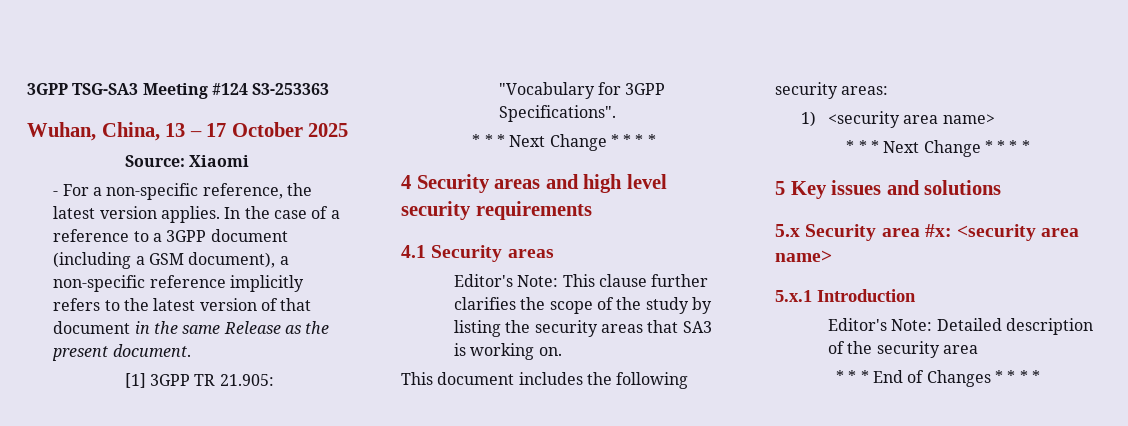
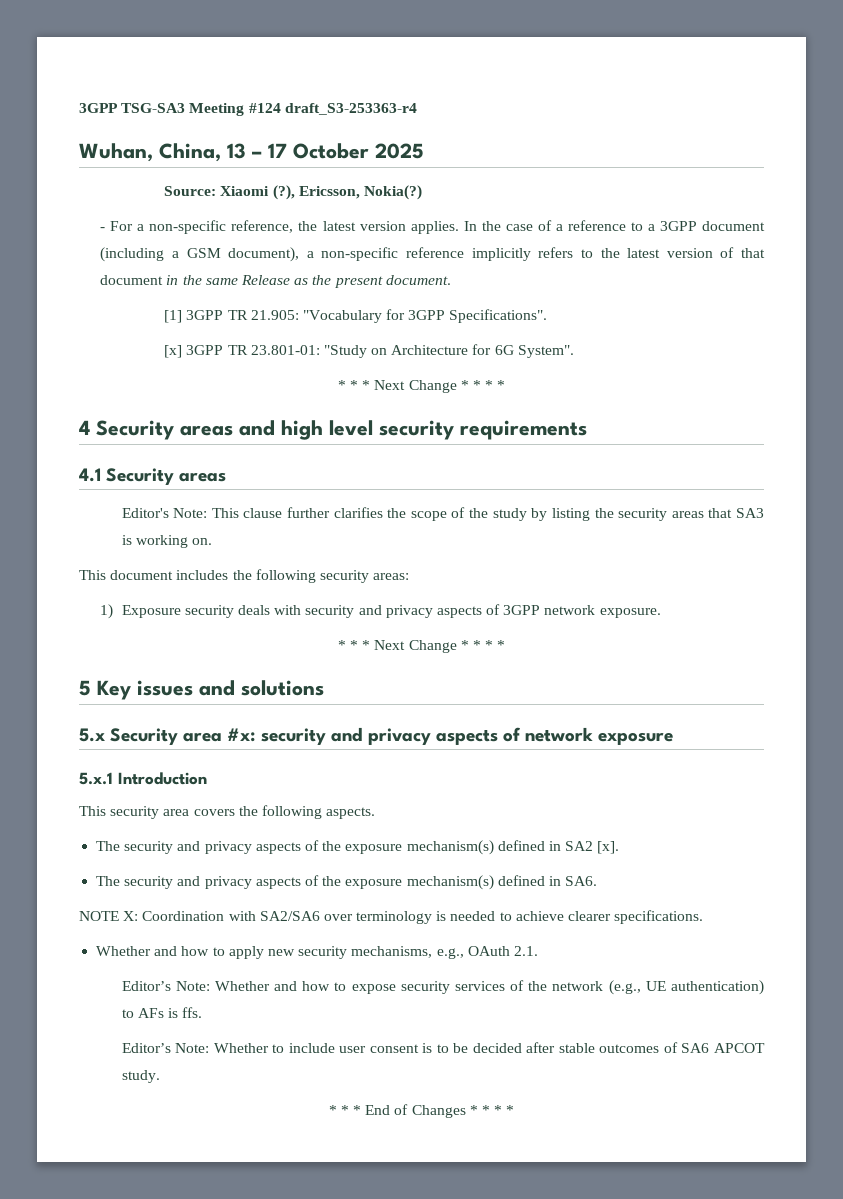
- 3GPP TSG-SA3 Meeting #124 S3-253363
+ 3GPP TSG-SA3 Meeting #124 draft_S3-253363-r4
- Source: Xiaomi
+ Source: Xiaomi (?), Ericsson, Nokia(?)
+ [x] 3GPP TR 23.801-01: "Study on Architecture for 6G System".
- 1) <security area name>
+ 1) Exposure security deals with security and privacy aspects of 3GPP network exposure.
- 5.x Security area #x: <security area name>
+ 5.x Security area #x: security and privacy aspects of network exposure
  5.x.1 Introduction
- Editor's Note: Detailed description of the security area
+ This security area covers the following aspects.
+ The security and privacy aspects of the exposure mechanism(s) defined in SA2 [x].
+ The security and privacy aspects of the exposure mechanism(s) defined in SA6.
+ NOTE X: Coordination with SA2/SA6 over terminology is needed to achieve clearer specifications.
+ Whether and how to apply new security mechanisms, e.g., OAuth 2.1.
+ Editor’s Note: Whether and how to expose security services of the network (e.g., UE authentication) to AFs is ffs.
+ Editor’s Note: Whether to include user consent is to be decided after stable outcomes of SA6 APCOT study.

